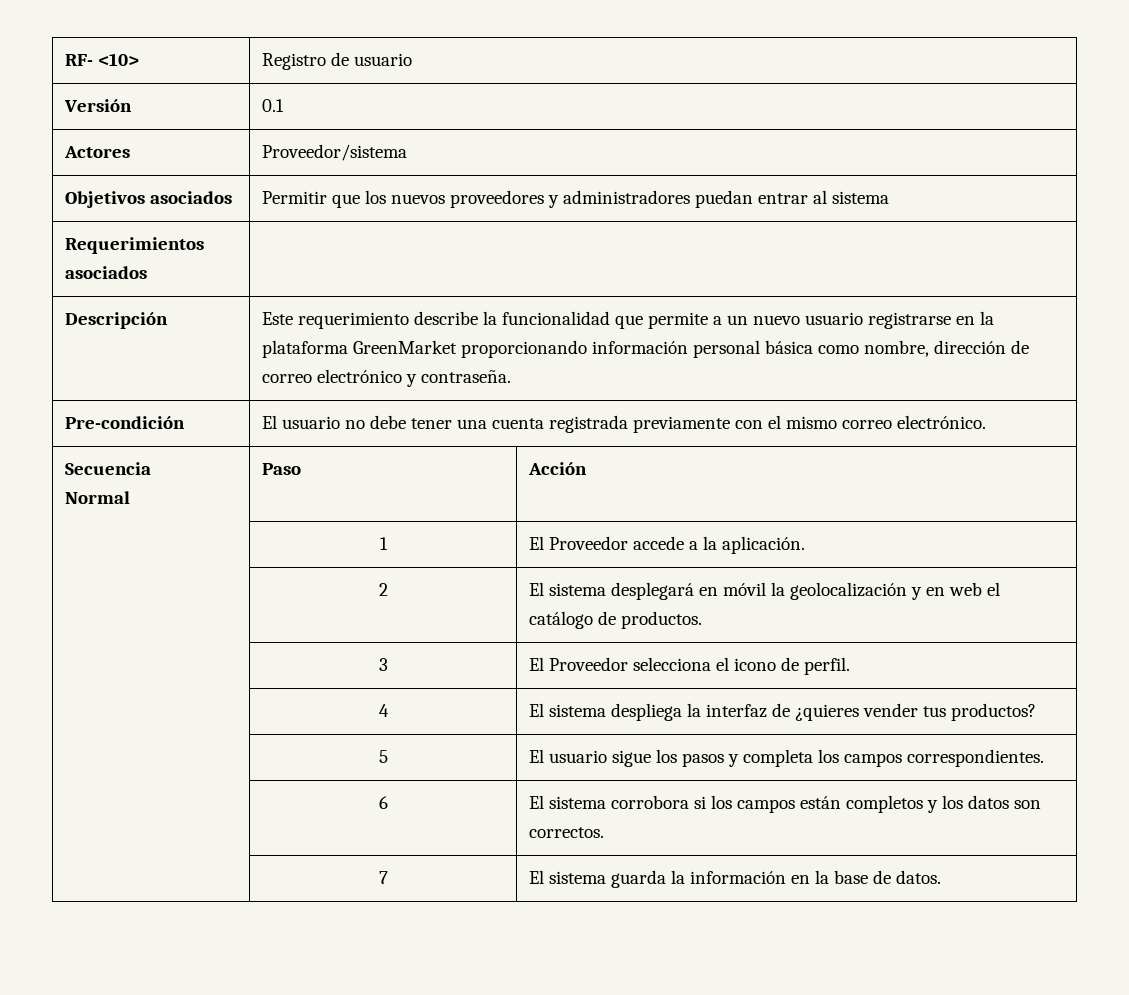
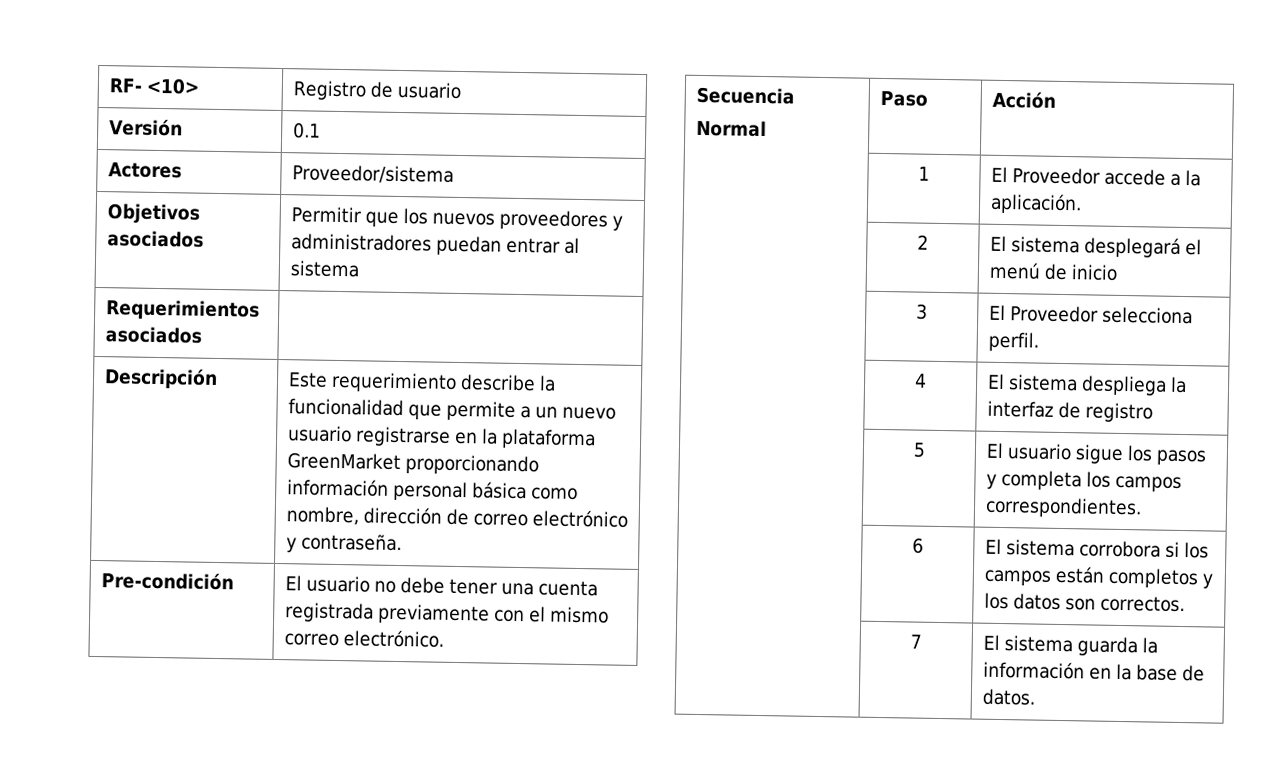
- | 2 | El sistema desplegará en móvil la geolocalización y en web el catálogo de productos.
+ | 2 | El sistema desplegará el menú de inicio
- | 3 | El Proveedor selecciona el icono de perfil.
+ | 3 | El Proveedor selecciona perfil.
- | 4 | El sistema despliega la interfaz de ¿quieres vender tus productos?
+ | 4 | El sistema despliega la interfaz de registro

